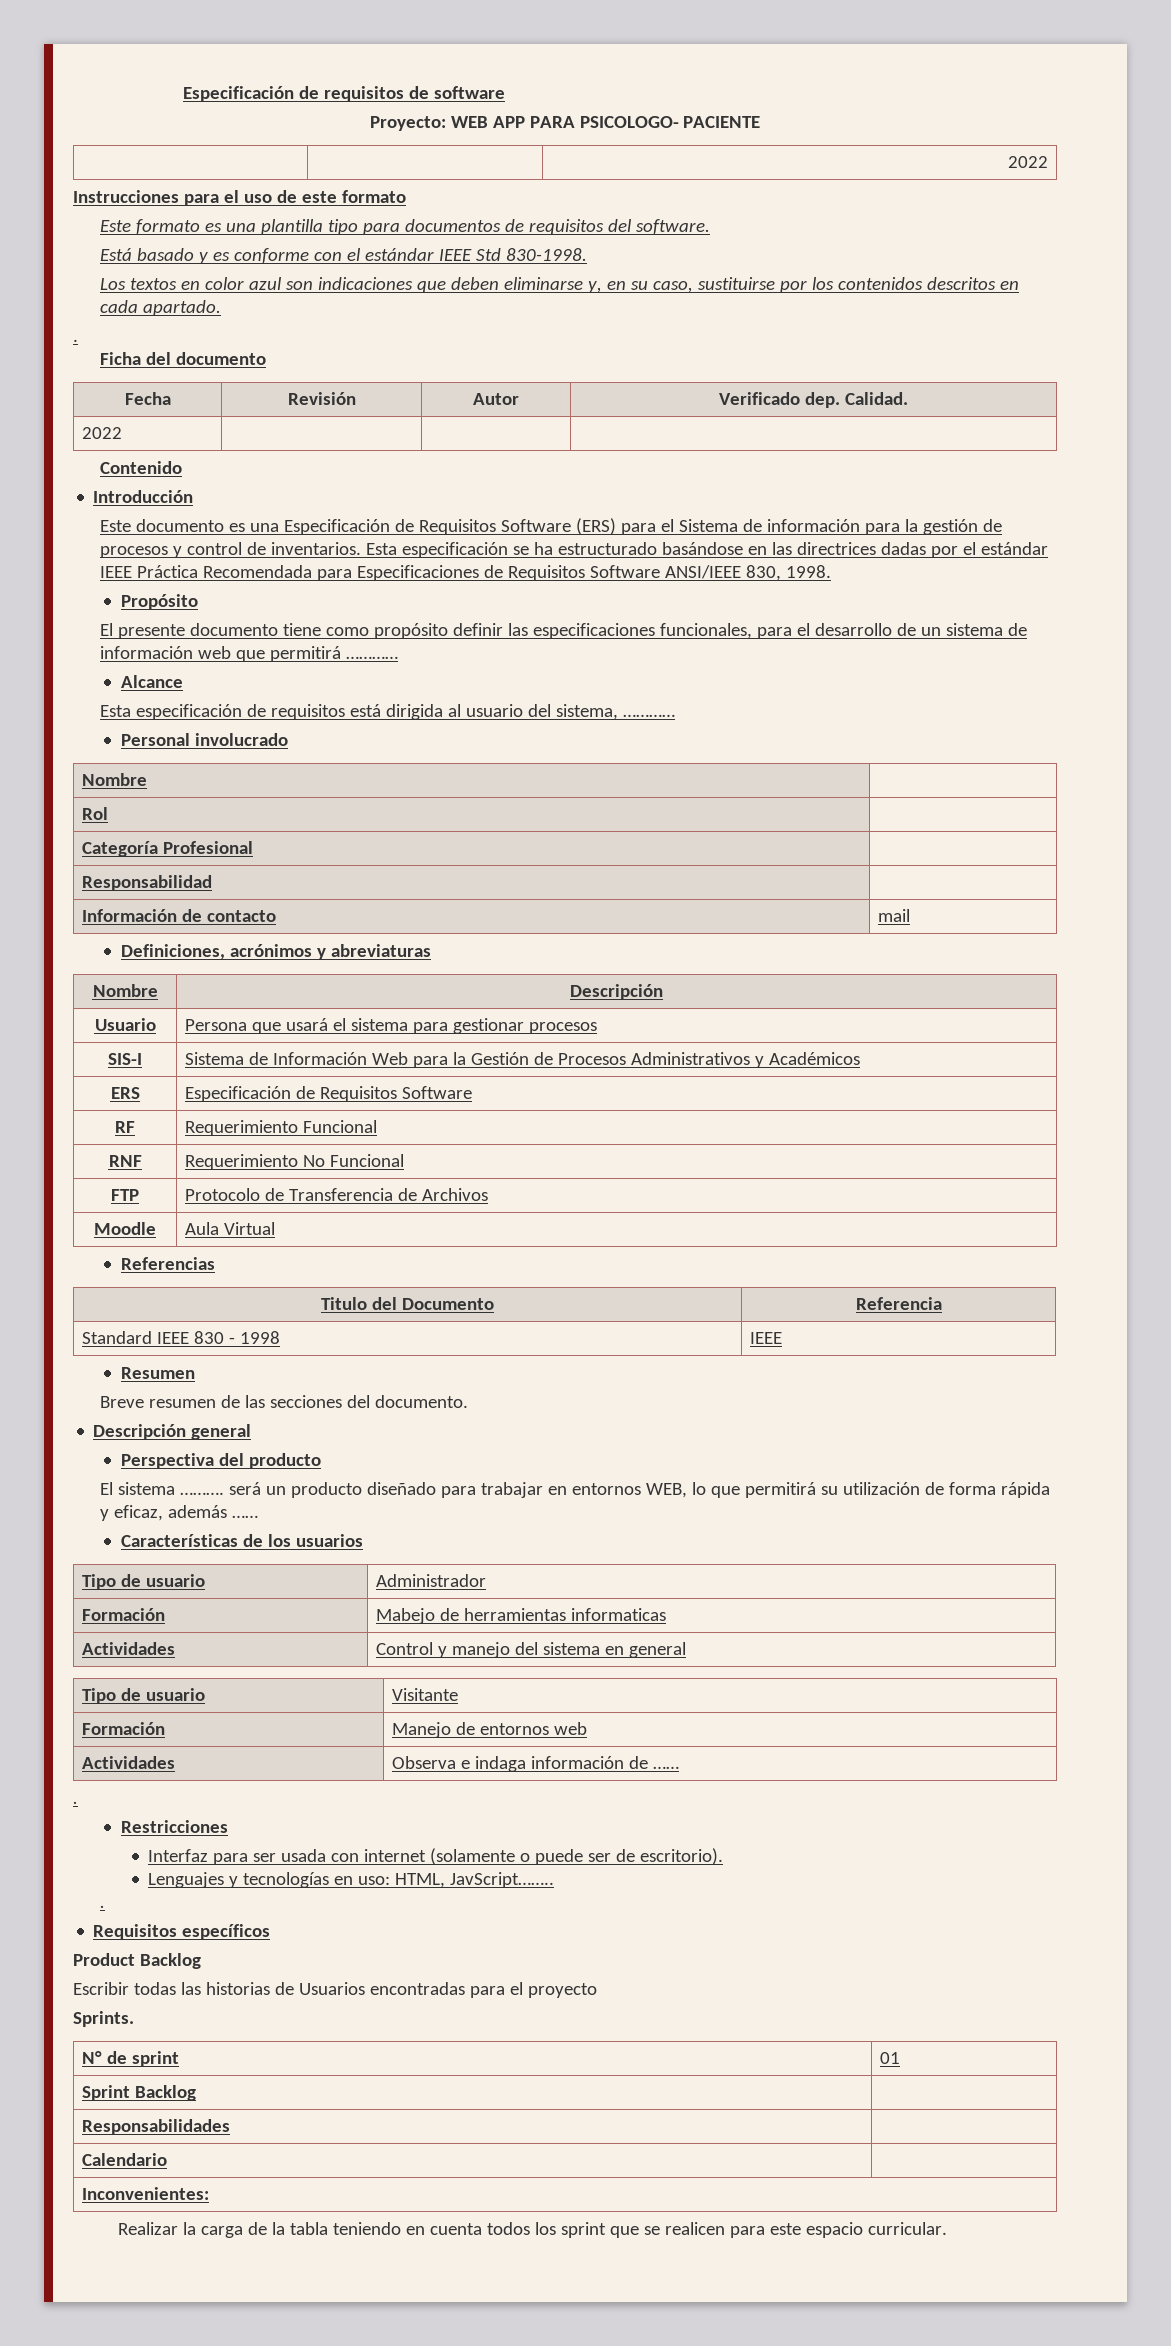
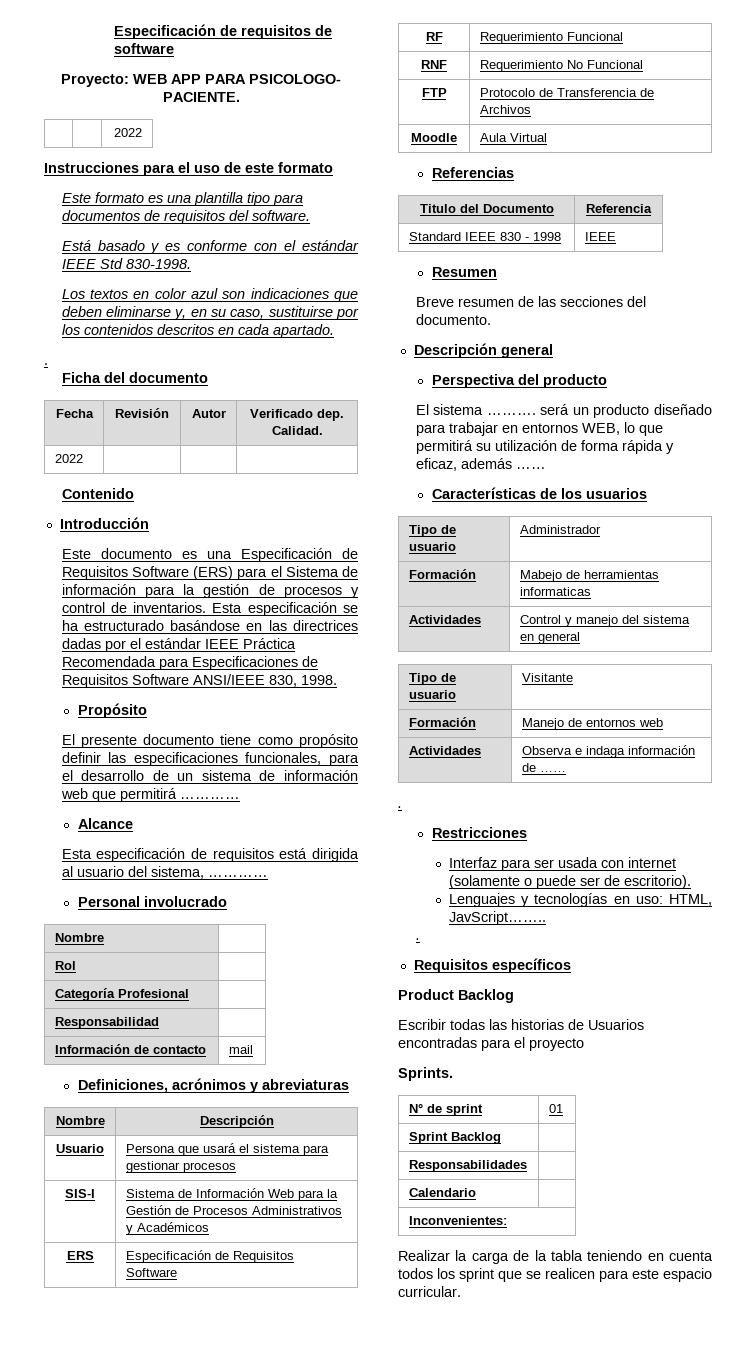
- Proyecto: WEB APP PARA PSICOLOGO- PACIENTE
+ Proyecto: WEB APP PARA PSICOLOGO- PACIENTE.

